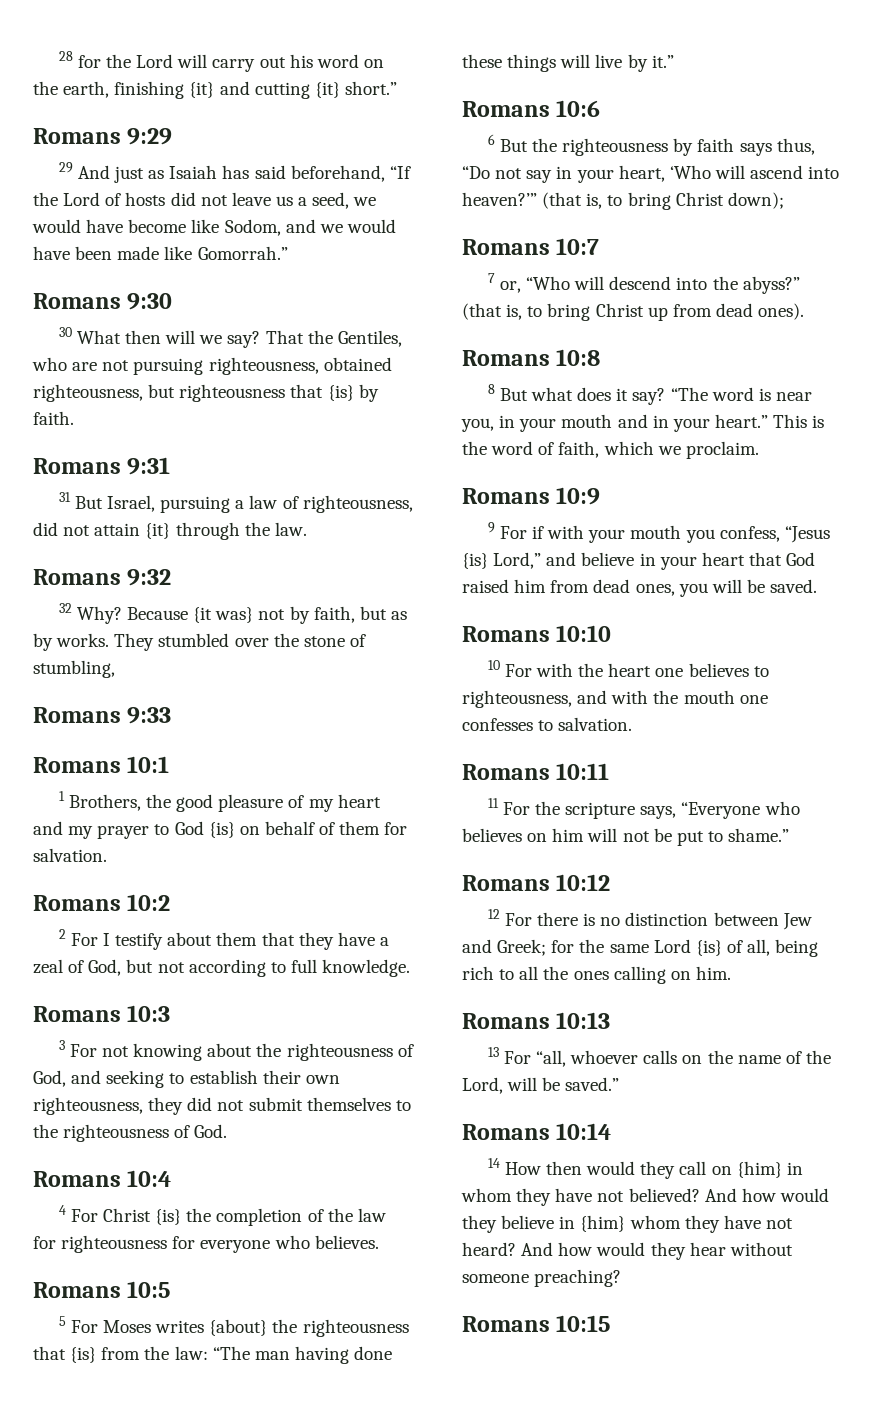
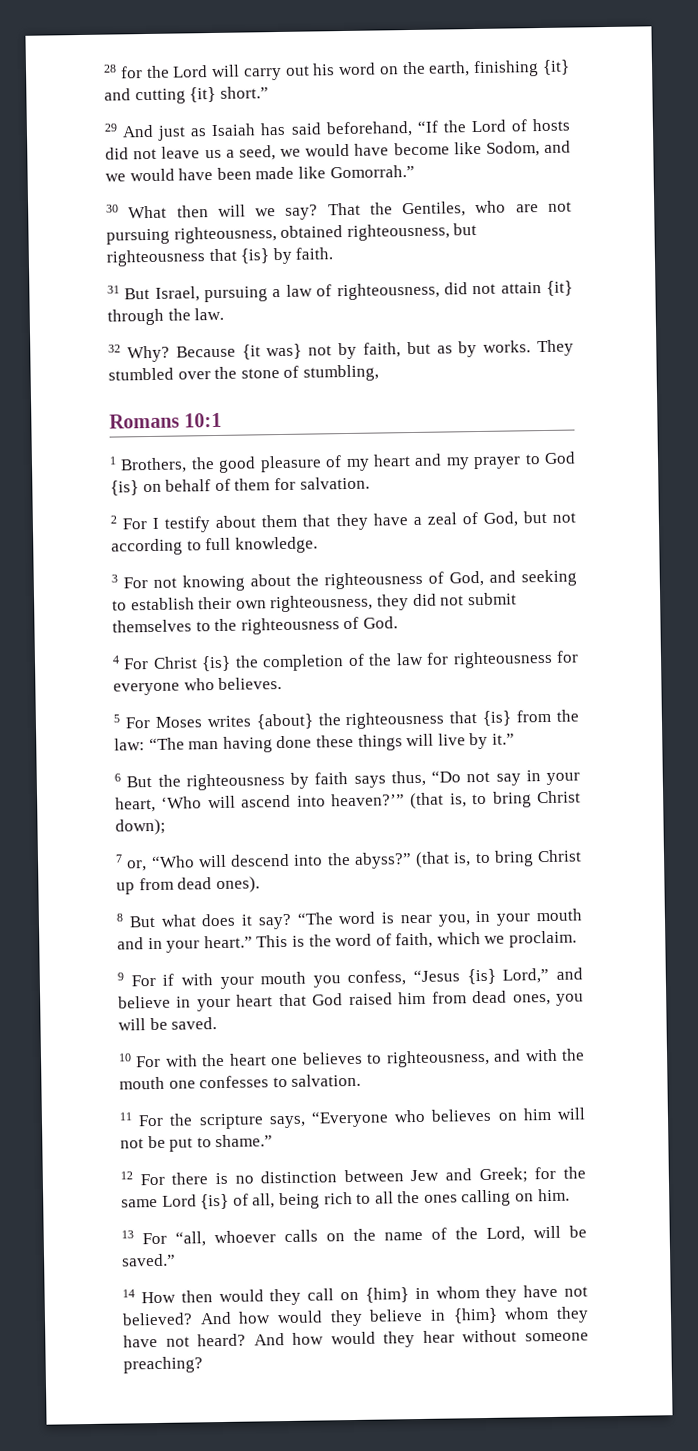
- Romans 9:29
- Romans 9:30
- Romans 9:31
- Romans 9:32
- Romans 9:33
- Romans 10:2
- Romans 10:3
- Romans 10:4
- Romans 10:5
- Romans 10:6
- Romans 10:7
- Romans 10:8
- Romans 10:9
- Romans 10:10
- Romans 10:11
- Romans 10:12
- Romans 10:13
- Romans 10:14
- Romans 10:15

